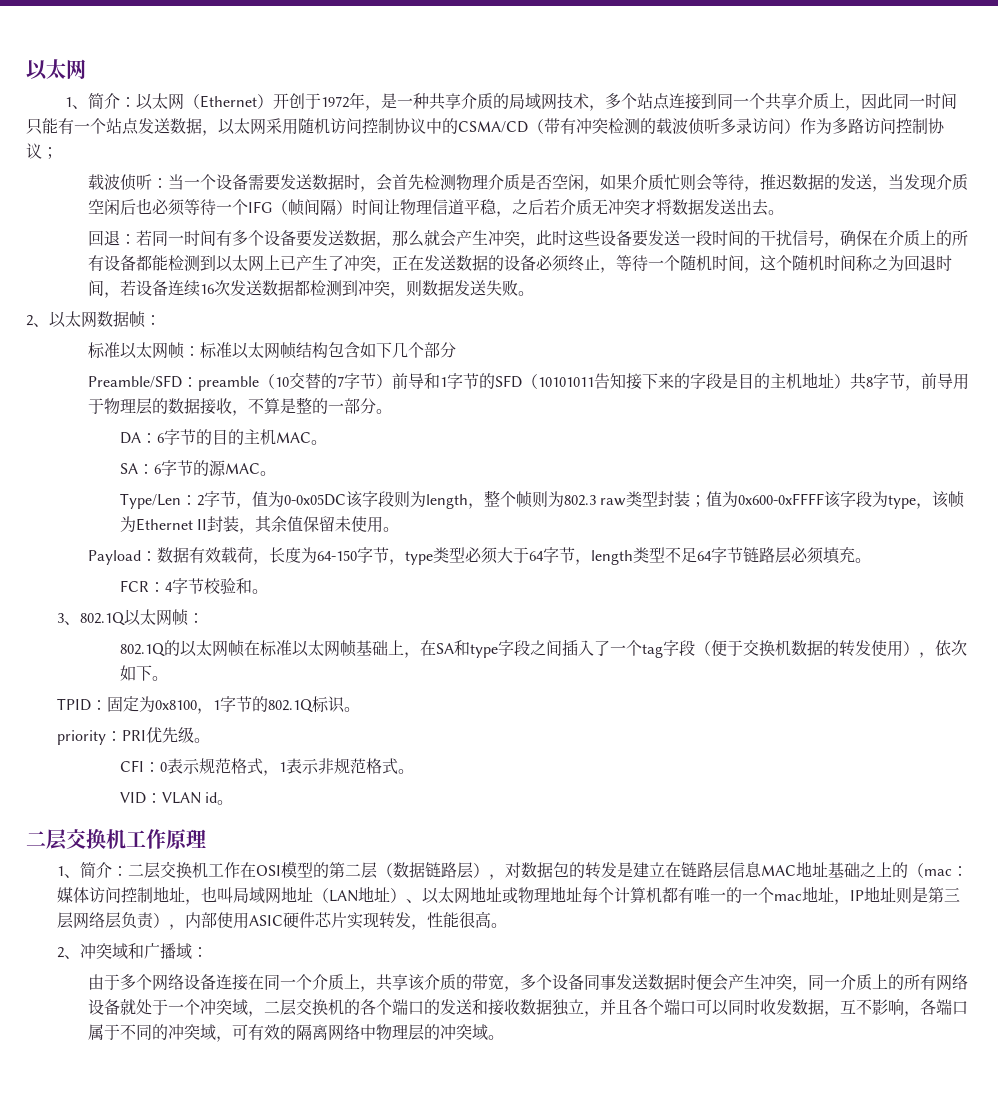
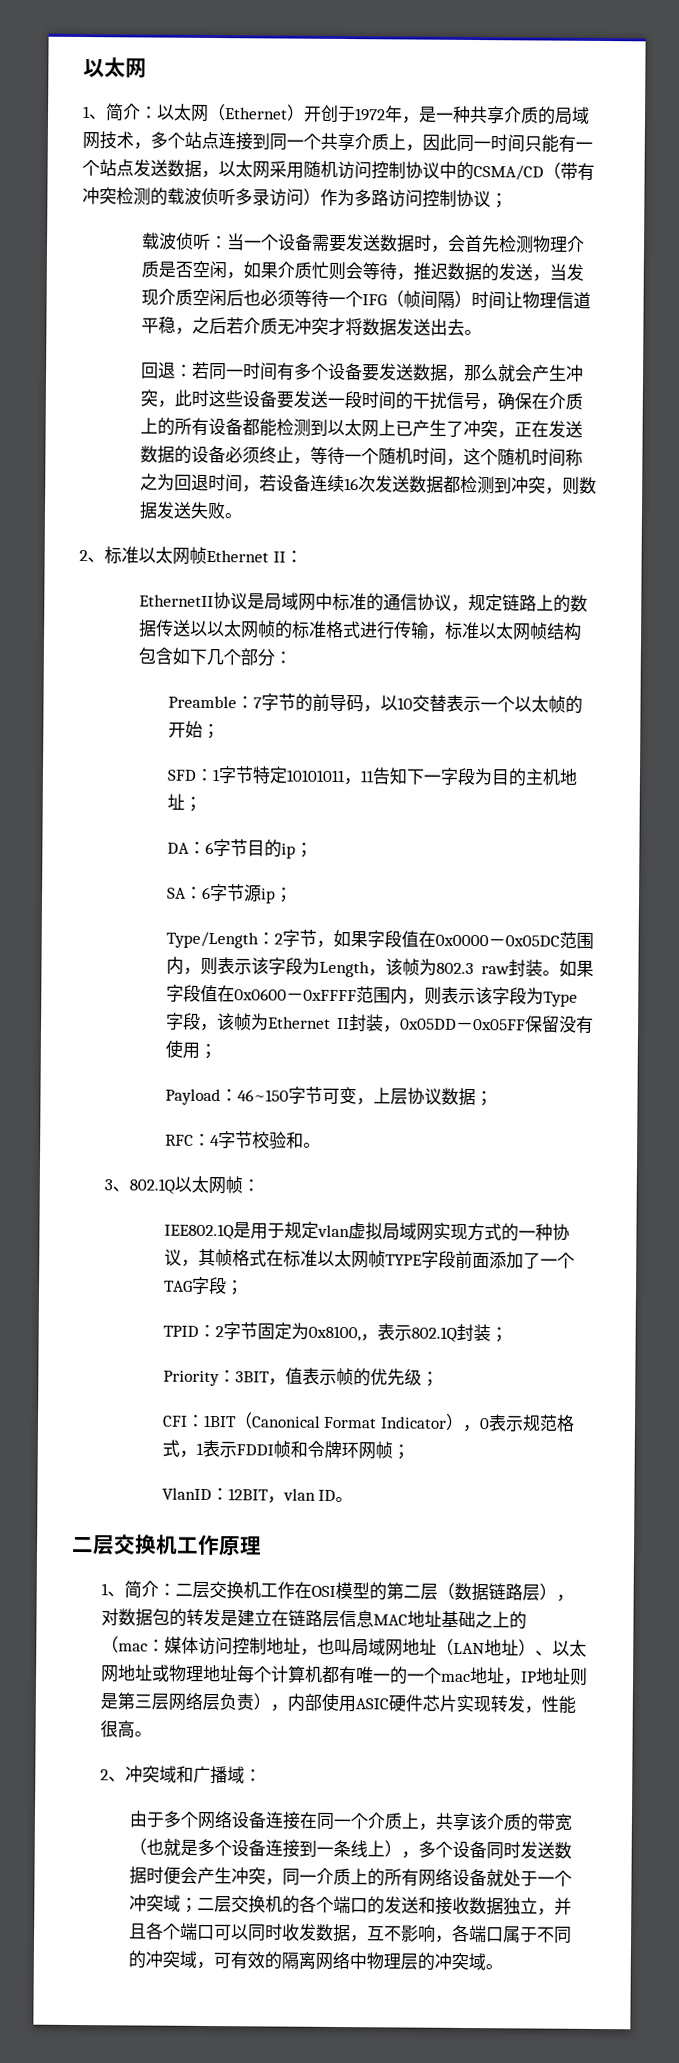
- 2、以太网数据帧：
- 标准以太网帧：标准以太网帧结构包含如下几个部分
- Preamble/SFD：preamble（10交替的7字节）前导和1字节的SFD（10101011告知接下来的字段是目的主机地址）共8字节，前导用于物理层的数据接收，不算是整的一部分。
+ 2、标准以太网帧Ethernet II：
+ EthernetII协议是局域网中标准的通信协议，规定链路上的数据传送以以太网帧的标准格式进行传输，标准以太网帧结构包含如下几个部分：
+ Preamble：7字节的前导码，以10交替表示一个以太帧的开始；
+ SFD：1字节特定10101011，11告知下一字段为目的主机地址；
- DA：6字节的目的主机MAC。
+ DA：6字节目的ip；
- SA：6字节的源MAC。
- Type/Len：2字节，值为0-0x05DC该字段则为length，整个帧则为802.3 raw类型封装；值为0x600-0xFFFF该字段为type，该帧为Ethernet II封装，其余值保留未使用。
- Payload：数据有效载荷，长度为64-150字节，type类型必须大于64字节，length类型不足64字节链路层必须填充。
- FCR：4字节校验和。
+ SA：6字节源ip；
+ Type/Length：2字节，如果字段值在0x0000－0x05DC范围内，则表示该字段为Length，该帧为802.3 raw封装。如果字段值在0x0600－0xFFFF范围内，则表示该字段为Type字段，该帧为Ethernet II封装，0x05DD－0x05FF保留没有使用；
+ Payload：46~150字节可变，上层协议数据；
+ RFC：4字节校验和。
- 802.1Q的以太网帧在标准以太网帧基础上，在SA和type字段之间插入了一个tag字段（便于交换机数据的转发使用），依次如下。
- TPID：固定为0x8100，1字节的802.1Q标识。
- priority：PRI优先级。
- CFI：0表示规范格式，1表示非规范格式。
- VID：VLAN id。
+ IEE802.1Q是用于规定vlan虚拟局域网实现方式的一种协议，其帧格式在标准以太网帧TYPE字段前面添加了一个TAG字段；
+ TPID：2字节固定为0x8100,，表示802.1Q封装；
+ Priority：3BIT，值表示帧的优先级；
+ CFI：1BIT（Canonical Format Indicator），0表示规范格式，1表示FDDI帧和令牌环网帧；
+ VlanID：12BIT，vlan ID。
- 由于多个网络设备连接在同一个介质上，共享该介质的带宽，多个设备同事发送数据时便会产生冲突，同一介质上的所有网络设备就处于一个冲突域，二层交换机的各个端口的发送和接收数据独立，并且各个端口可以同时收发数据，互不影响，各端口属于不同的冲突域，可有效的隔离网络中物理层的冲突域。
+ 由于多个网络设备连接在同一个介质上，共享该介质的带宽（也就是多个设备连接到一条线上），多个设备同时发送数据时便会产生冲突，同一介质上的所有网络设备就处于一个冲突域；二层交换机的各个端口的发送和接收数据独立，并且各个端口可以同时收发数据，互不影响，各端口属于不同的冲突域，可有效的隔离网络中物理层的冲突域。

